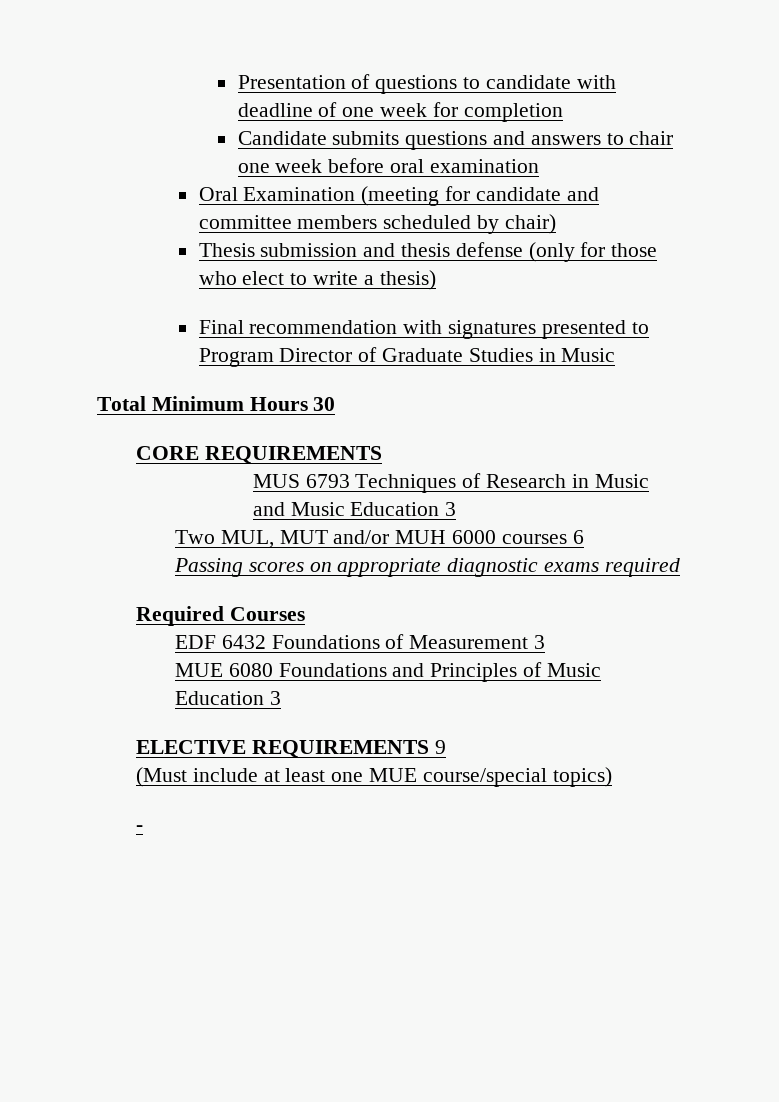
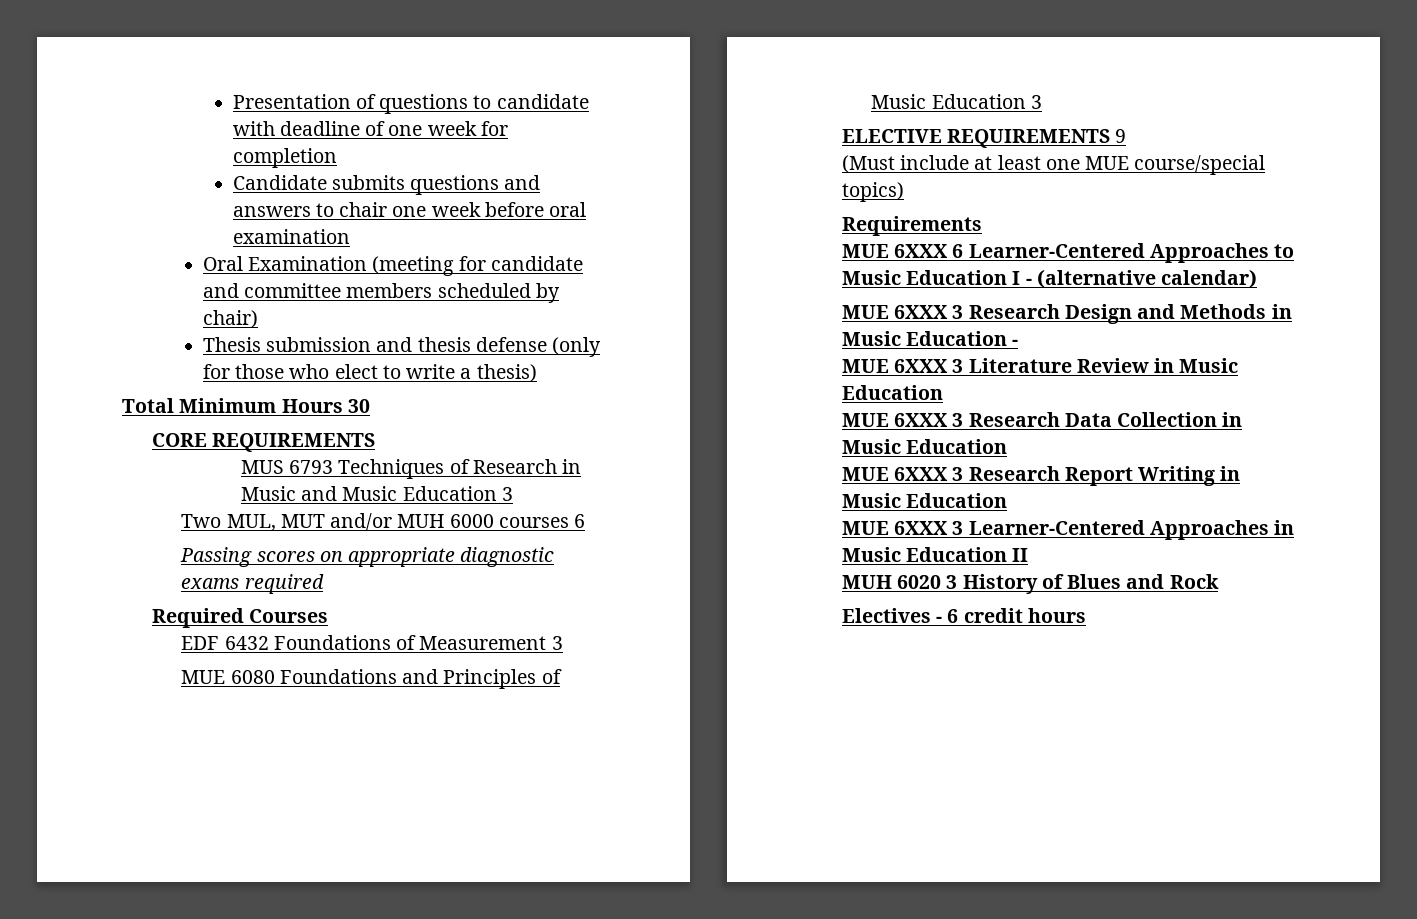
- Final recommendation with signatures presented to Program Director of Graduate Studies in Music
- -
+ Requirements
+ MUE 6XXX 6 Learner-Centered Approaches to Music Education I - (alternative calendar)
+ MUE 6XXX 3 Research Design and Methods in Music Education -
+ MUE 6XXX 3 Literature Review in Music Education
+ MUE 6XXX 3 Research Data Collection in Music Education
+ MUE 6XXX 3 Research Report Writing in Music Education
+ MUE 6XXX 3 Learner-Centered Approaches in Music Education II
+ MUH 6020 3 History of Blues and Rock
+ Electives - 6 credit hours

